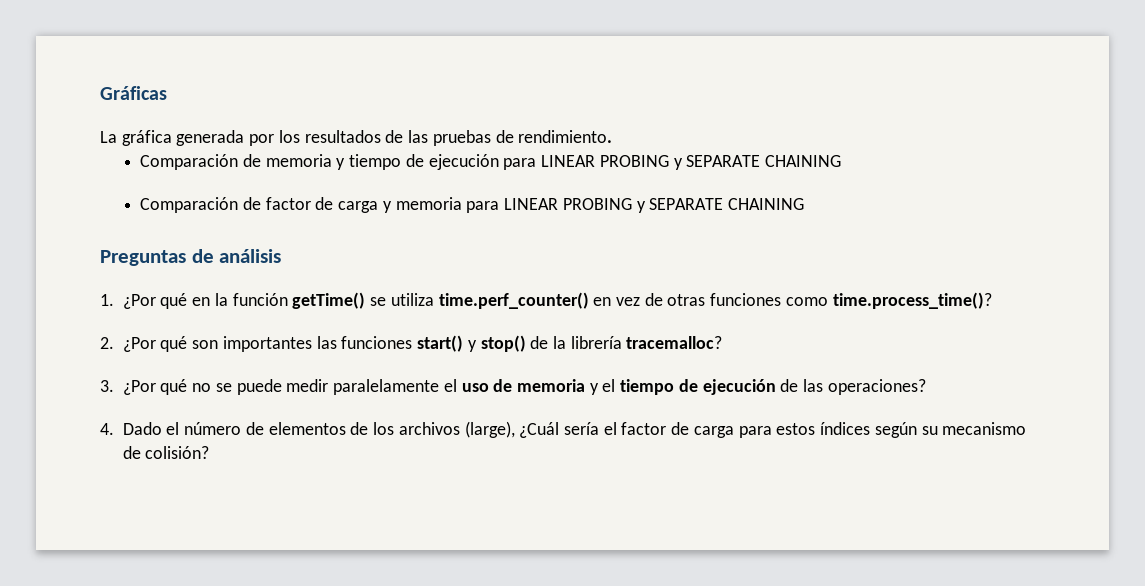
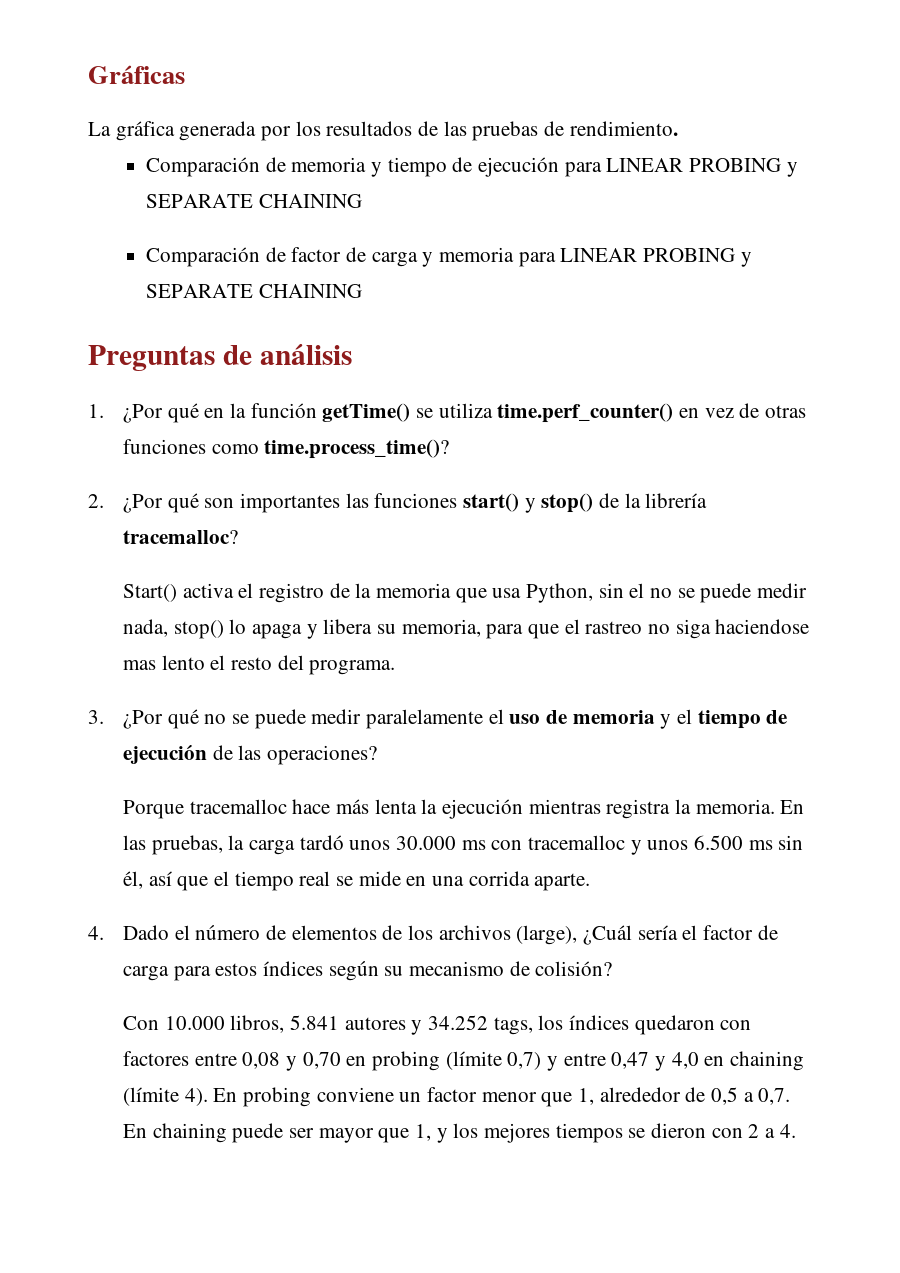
+ Start() activa el registro de la memoria que usa Python, sin el no se puede medir nada, stop() lo apaga y libera su memoria, para que el rastreo no siga haciendose mas lento el resto del programa.
+ Porque tracemalloc hace más lenta la ejecución mientras registra la memoria. En las pruebas, la carga tardó unos 30.000 ms con tracemalloc y unos 6.500 ms sin él, así que el tiempo real se mide en una corrida aparte.
+ Con 10.000 libros, 5.841 autores y 34.252 tags, los índices quedaron con factores entre 0,08 y 0,70 en probing (límite 0,7) y entre 0,47 y 4,0 en chaining (límite 4). En probing conviene un factor menor que 1, alrededor de 0,5 a 0,7. En chaining puede ser mayor que 1, y los mejores tiempos se dieron con 2 a 4.

